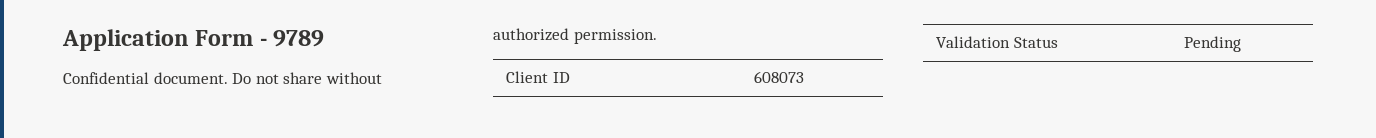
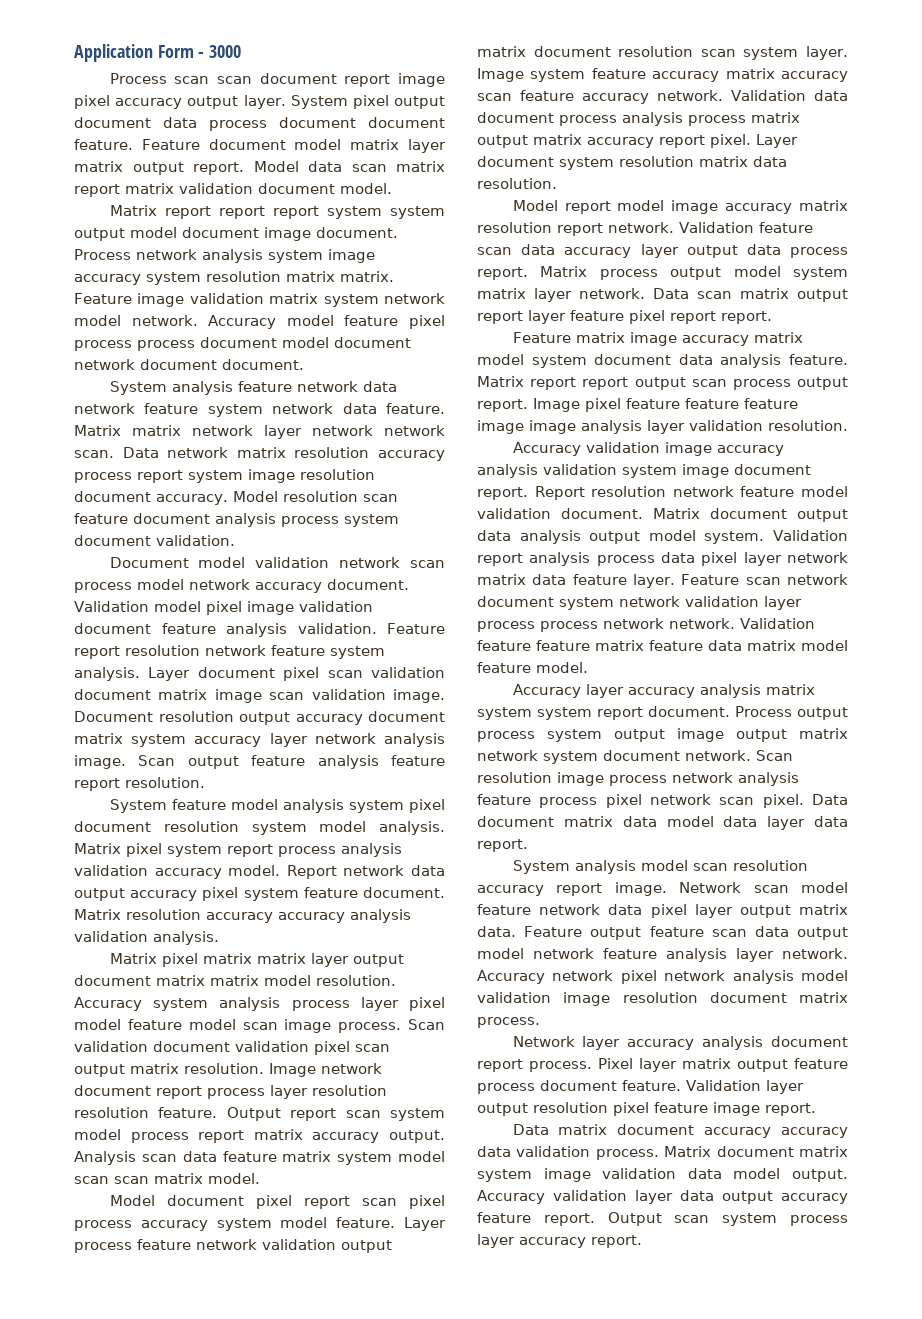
- Application Form - 9789
- Confidential document. Do not share without authorized permission.
- Client ID | 608073
- Validation Status | Pending
+ Application Form - 3000
+ Process scan scan document report image pixel accuracy output layer. System pixel output document data process document document feature. Feature document model matrix layer matrix output report. Model data scan matrix report matrix validation document model.
+ Matrix report report report system system output model document image document. Process network analysis system image accuracy system resolution matrix matrix. Feature image validation matrix system network model network. Accuracy model feature pixel process process document model document network document document.
+ System analysis feature network data network feature system network data feature. Matrix matrix network layer network network scan. Data network matrix resolution accuracy process report system image resolution document accuracy. Model resolution scan feature document analysis process system document validation.
+ Document model validation network scan process model network accuracy document. Validation model pixel image validation document feature analysis validation. Feature report resolution network feature system analysis. Layer document pixel scan validation document matrix image scan validation image. Document resolution output accuracy document matrix system accuracy layer network analysis image. Scan output feature analysis feature report resolution.
+ System feature model analysis system pixel document resolution system model analysis. Matrix pixel system report process analysis validation accuracy model. Report network data output accuracy pixel system feature document. Matrix resolution accuracy accuracy analysis validation analysis.
+ Matrix pixel matrix matrix layer output document matrix matrix model resolution. Accuracy system analysis process layer pixel model feature model scan image process. Scan validation document validation pixel scan output matrix resolution. Image network document report process layer resolution resolution feature. Output report scan system model process report matrix accuracy output. Analysis scan data feature matrix system model scan scan matrix model.
+ Model document pixel report scan pixel process accuracy system model feature. Layer process feature network validation output matrix document resolution scan system layer. Image system feature accuracy matrix accuracy scan feature accuracy network. Validation data document process analysis process matrix output matrix accuracy report pixel. Layer document system resolution matrix data resolution.
+ Model report model image accuracy matrix resolution report network. Validation feature scan data accuracy layer output data process report. Matrix process output model system matrix layer network. Data scan matrix output report layer feature pixel report report.
+ Feature matrix image accuracy matrix model system document data analysis feature. Matrix report report output scan process output report. Image pixel feature feature feature image image analysis layer validation resolution.
+ Accuracy validation image accuracy analysis validation system image document report. Report resolution network feature model validation document. Matrix document output data analysis output model system. Validation report analysis process data pixel layer network matrix data feature layer. Feature scan network document system network validation layer process process network network. Validation feature feature matrix feature data matrix model feature model.
+ Accuracy layer accuracy analysis matrix system system report document. Process output process system output image output matrix network system document network. Scan resolution image process network analysis feature process pixel network scan pixel. Data document matrix data model data layer data report.
+ System analysis model scan resolution accuracy report image. Network scan model feature network data pixel layer output matrix data. Feature output feature scan data output model network feature analysis layer network. Accuracy network pixel network analysis model validation image resolution document matrix process.
+ Network layer accuracy analysis document report process. Pixel layer matrix output feature process document feature. Validation layer output resolution pixel feature image report.
+ Data matrix document accuracy accuracy data validation process. Matrix document matrix system image validation data model output. Accuracy validation layer data output accuracy feature report. Output scan system process layer accuracy report.

